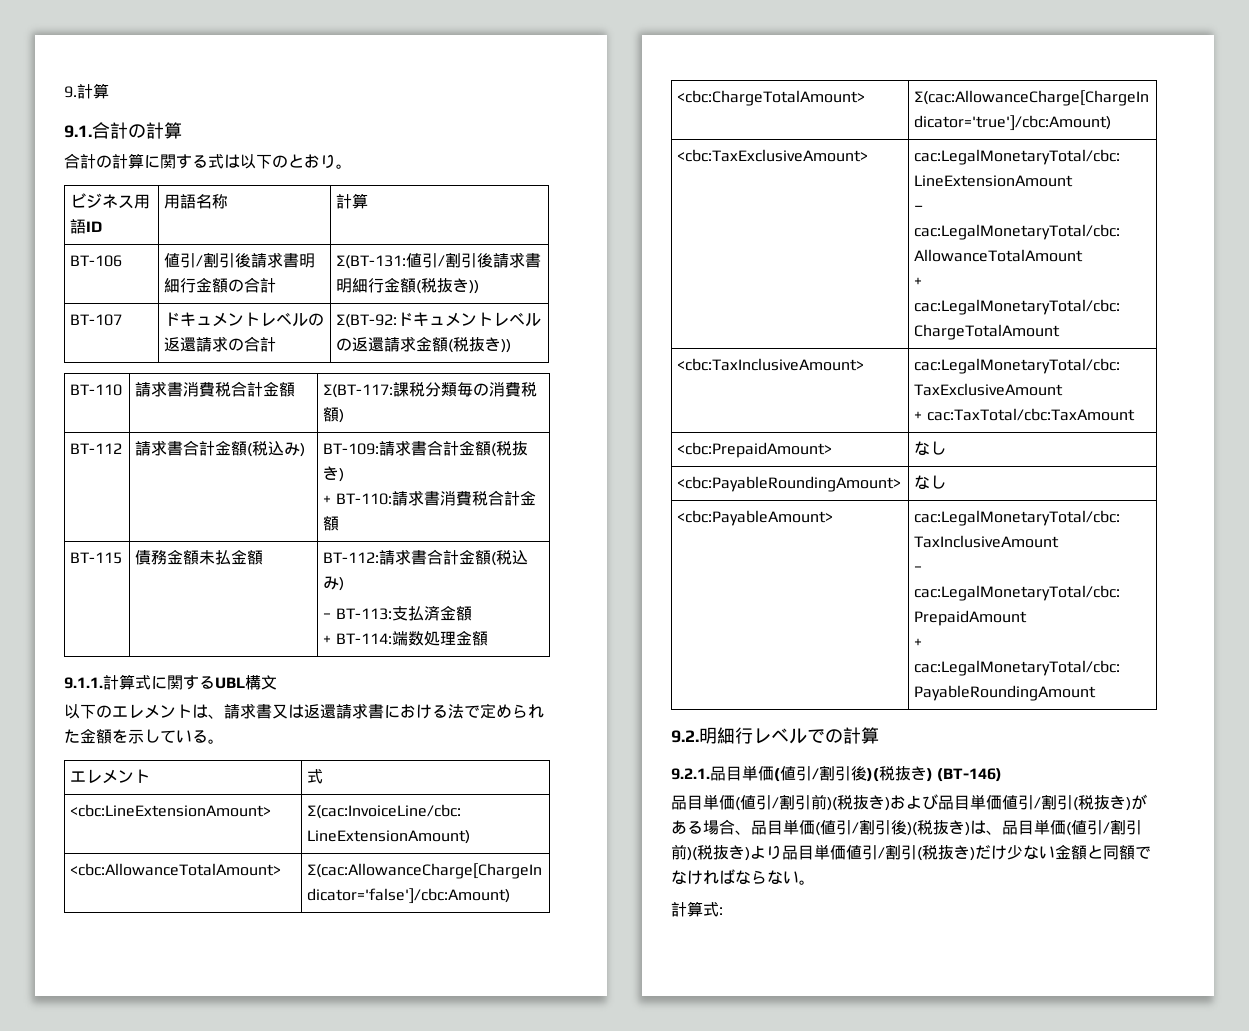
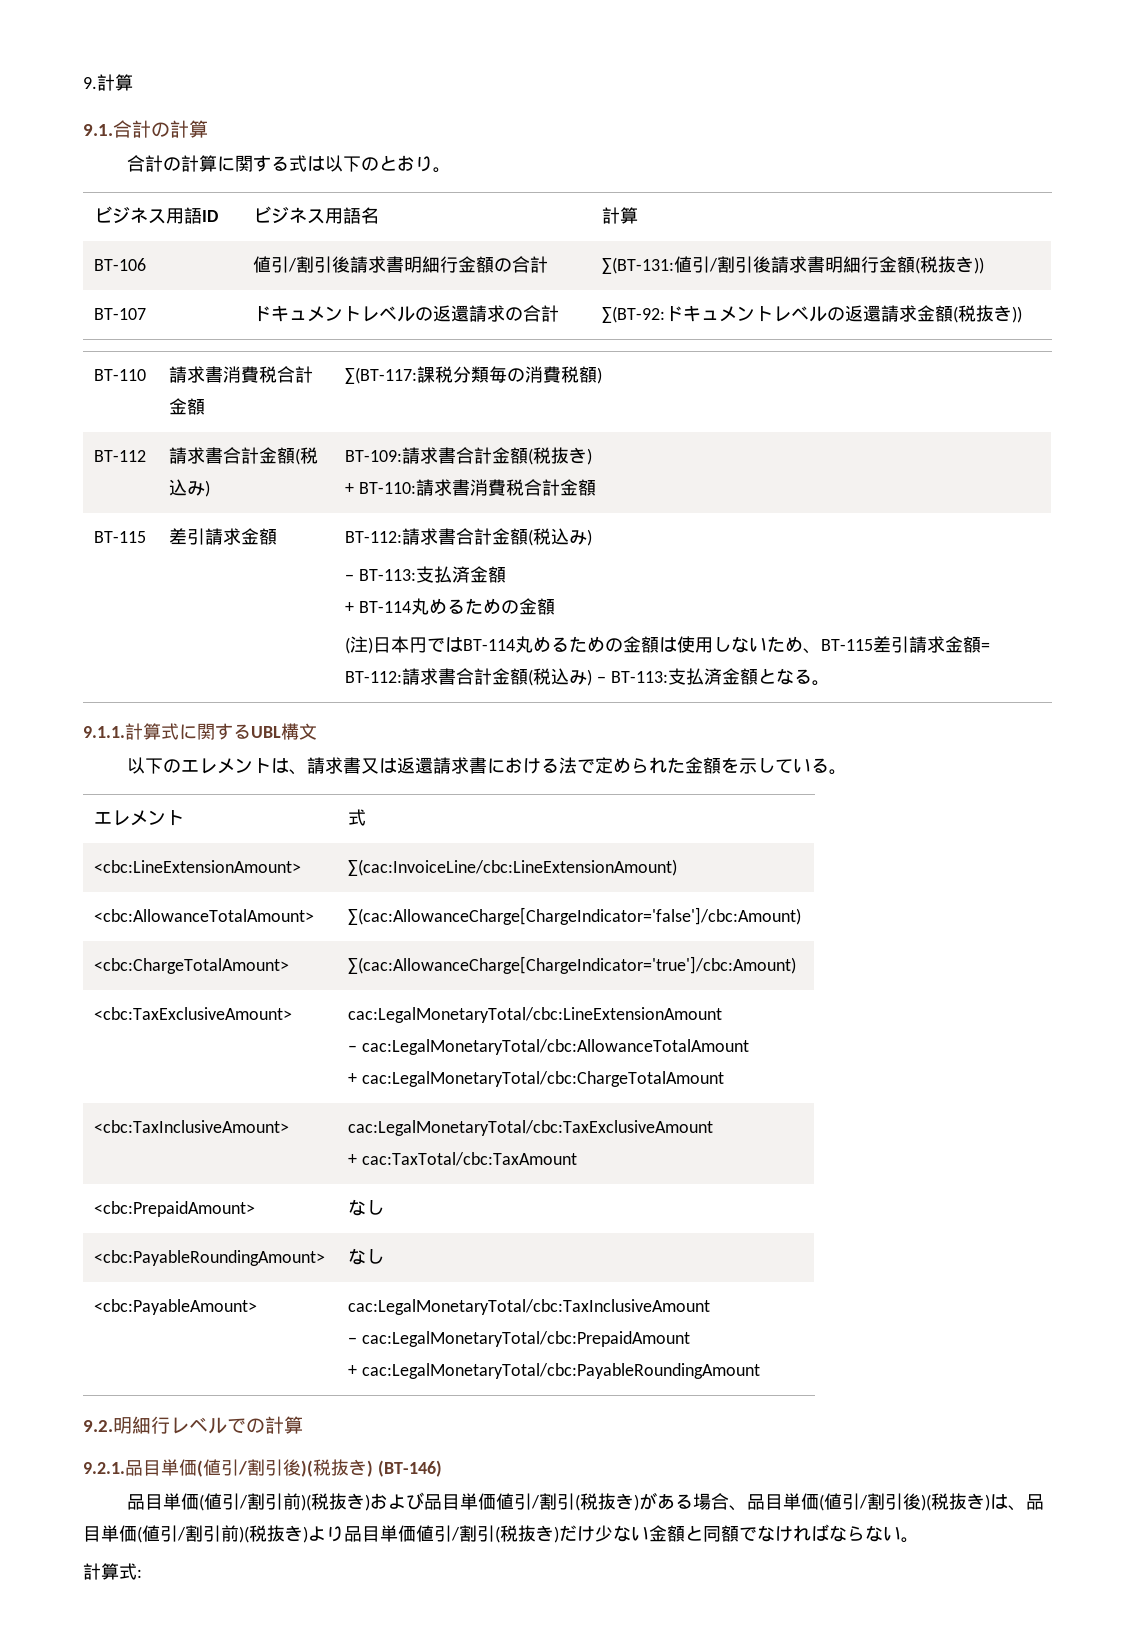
- ビジネス用語ID | 用語名称 | 計算
+ ビジネス用語ID | ビジネス用語名 | 計算
- BT-115 | 債務金額未払金額
+ BT-115 | 差引請求金額
- + BT-114:端数処理金額
+ + BT-114丸めるための金額
+ (注)日本円ではBT-114丸めるための金額は使用しないため、BT-115差引請求金額= BT-112:請求書合計金額(税込み) − BT-113:支払済金額となる。

